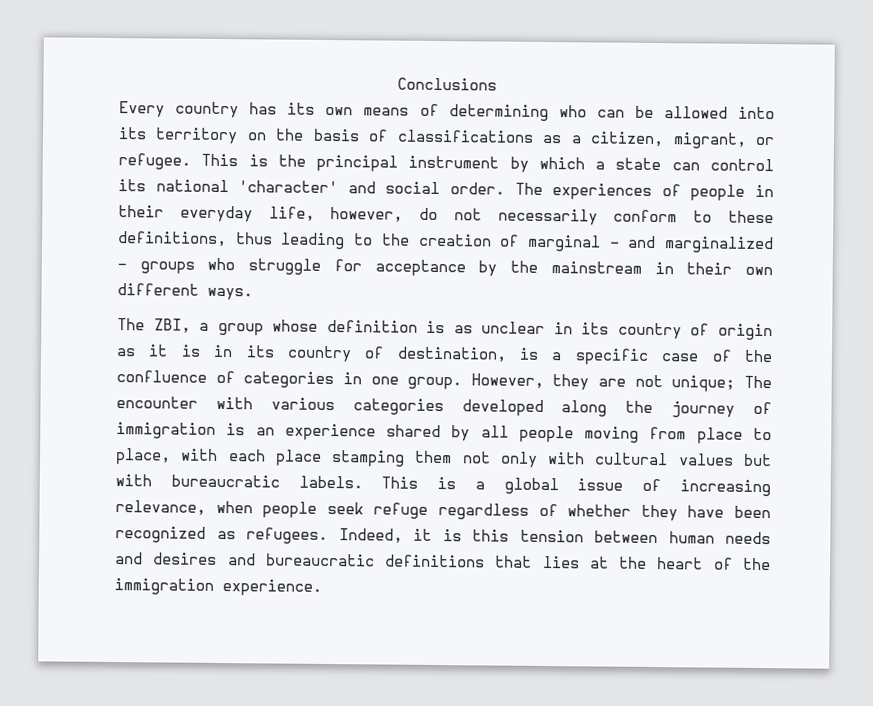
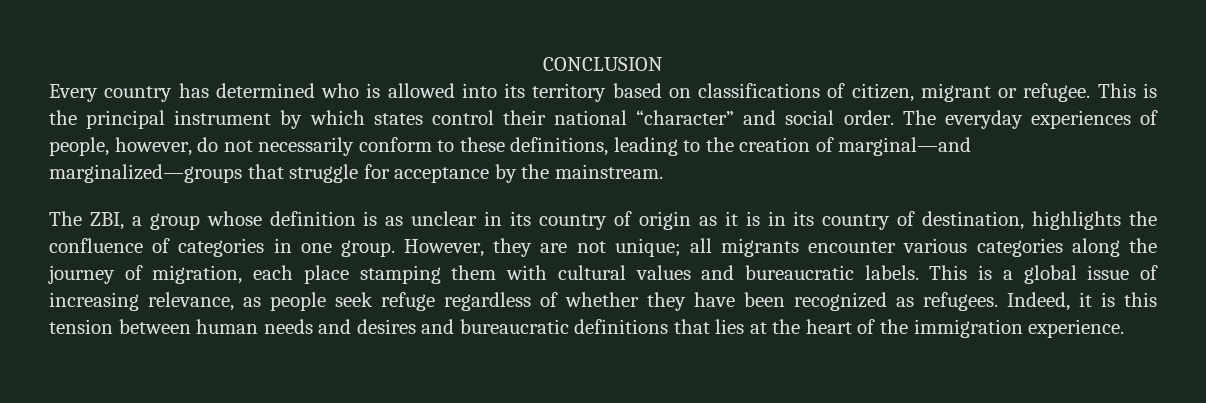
- Conclusions
+ CONCLUSION
- Every country has its own means of determining who can be allowed into its territory on the basis of classifications as a citizen, migrant, or refugee.
+ Every country has determined who is allowed into its territory based on classifications of citizen, migrant or refugee.
- This is the principal instrument by which a state can control its national 'character' and social order.
+ This is the principal instrument by which states control their national “character” and social order.
- The experiences of people in their everyday life, however, do not necessarily conform to these definitions, thus leading to the creation of marginal – and marginalized – groups who struggle for acceptance by the mainstream in their own different ways.
+ The everyday experiences of people, however, do not necessarily conform to these definitions, leading to the creation of marginal—and marginalized—groups that struggle for acceptance by the mainstream.
- The ZBI, a group whose definition is as unclear in its country of origin as it is in its country of destination, is a specific case of the confluence of categories in one group.
+ The ZBI, a group whose definition is as unclear in its country of origin as it is in its country of destination, highlights the confluence of categories in one group.
- However, they are not unique; The encounter with various categories developed along the journey of immigration is an experience shared by all people moving from place to place, with each place stamping them not only with cultural values but with bureaucratic labels.
+ However, they are not unique; all migrants encounter various categories along the journey of migration, each place stamping them with cultural values and bureaucratic labels.
- This is a global issue of increasing relevance, when people seek refuge regardless of whether they have been recognized as refugees.
+ This is a global issue of increasing relevance, as people seek refuge regardless of whether they have been recognized as refugees.

